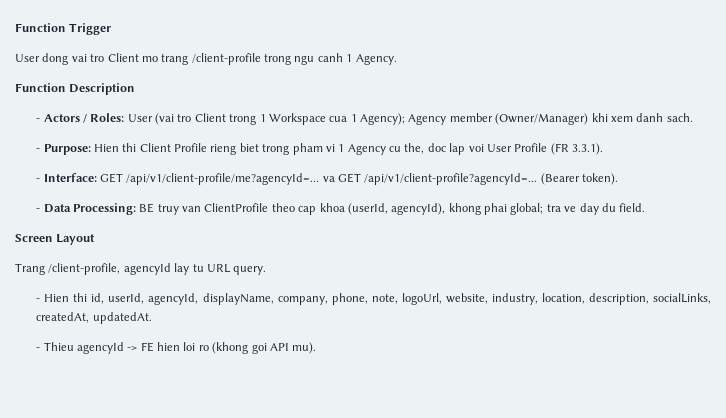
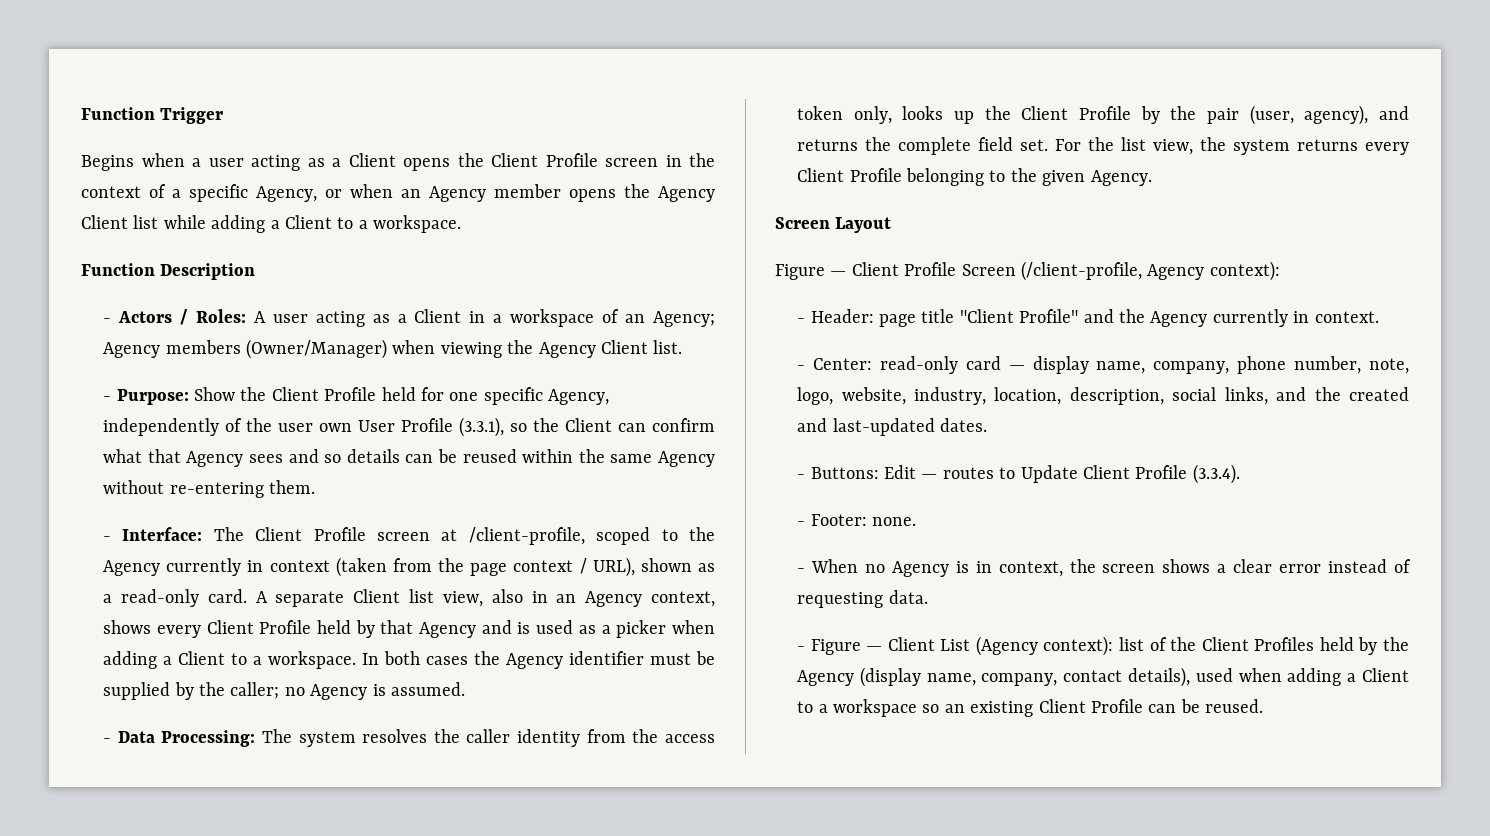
- User dong vai tro Client mo trang /client-profile trong ngu canh 1 Agency.
+ Begins when a user acting as a Client opens the Client Profile screen in the context of a specific Agency, or when an Agency member opens the Agency Client list while adding a Client to a workspace.
- - Actors / Roles: User (vai tro Client trong 1 Workspace cua 1 Agency); Agency member (Owner/Manager) khi xem danh sach.
- - Purpose: Hien thi Client Profile rieng biet trong pham vi 1 Agency cu the, doc lap voi User Profile (FR 3.3.1).
- - Interface: GET /api/v1/client-profile/me?agencyId=... va GET /api/v1/client-profile?agencyId=... (Bearer token).
- - Data Processing: BE truy van ClientProfile theo cap khoa (userId, agencyId), khong phai global; tra ve day du field.
+ - Actors / Roles: A user acting as a Client in a workspace of an Agency; Agency members (Owner/Manager) when viewing the Agency Client list.
+ - Purpose: Show the Client Profile held for one specific Agency, independently of the user own User Profile (3.3.1), so the Client can confirm what that Agency sees and so details can be reused within the same Agency without re-entering them.
+ - Interface: The Client Profile screen at /client-profile, scoped to the Agency currently in context (taken from the page context / URL), shown as a read-only card. A separate Client list view, also in an Agency context, shows every Client Profile held by that Agency and is used as a picker when adding a Client to a workspace. In both cases the Agency identifier must be supplied by the caller; no Agency is assumed.
+ - Data Processing: The system resolves the caller identity from the access token only, looks up the Client Profile by the pair (user, agency), and returns the complete field set. For the list view, the system returns every Client Profile belonging to the given Agency.
  Screen Layout
- Trang /client-profile, agencyId lay tu URL query.
- - Hien thi id, userId, agencyId, displayName, company, phone, note, logoUrl, website, industry, location, description, socialLinks, createdAt, updatedAt.
- - Thieu agencyId -> FE hien loi ro (khong goi API mu).
+ Figure — Client Profile Screen (/client-profile, Agency context):
+ - Header: page title "Client Profile" and the Agency currently in context.
+ - Center: read-only card — display name, company, phone number, note, logo, website, industry, location, description, social links, and the created and last-updated dates.
+ - Buttons: Edit — routes to Update Client Profile (3.3.4).
+ - Footer: none.
+ - When no Agency is in context, the screen shows a clear error instead of requesting data.
+ - Figure — Client List (Agency context): list of the Client Profiles held by the Agency (display name, company, contact details), used when adding a Client to a workspace so an existing Client Profile can be reused.

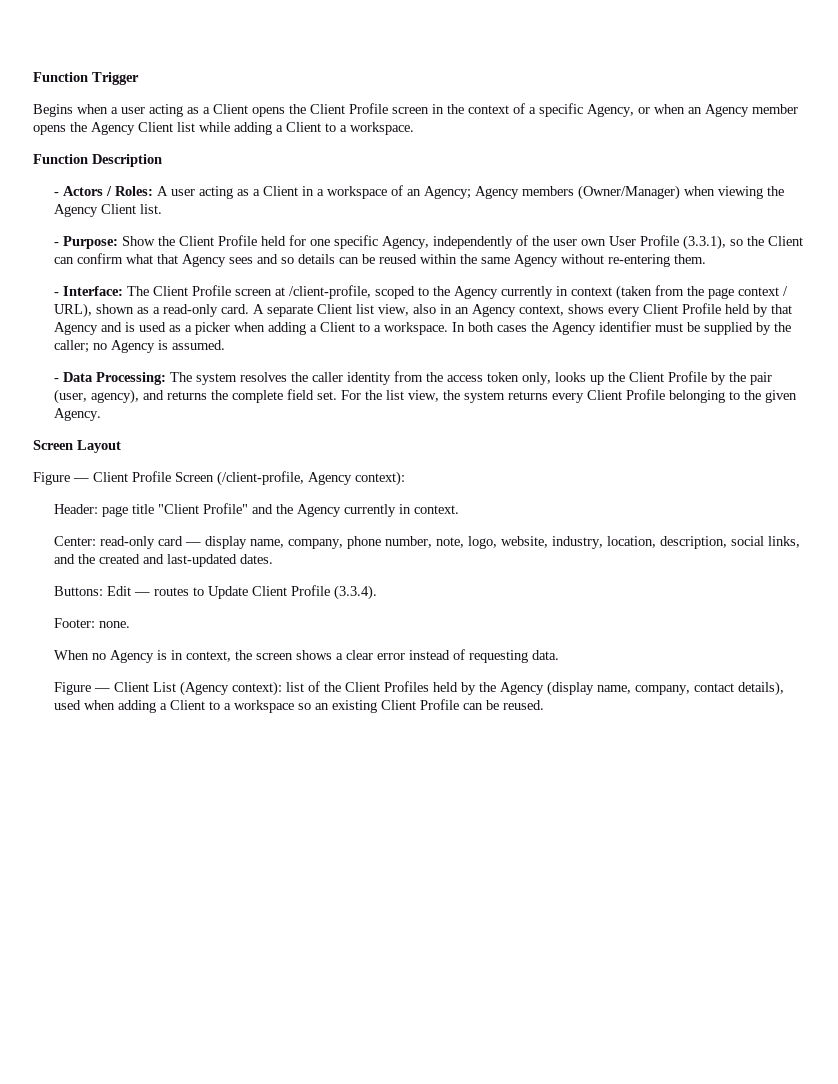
- - Header: page title "Client Profile" and the Agency currently in context.
+ Header: page title "Client Profile" and the Agency currently in context.
- - Center: read-only card — display name, company, phone number, note, logo, website, industry, location, description, social links, and the created and last-updated dates.
+ Center: read-only card — display name, company, phone number, note, logo, website, industry, location, description, social links, and the created and last-updated dates.
- - Buttons: Edit — routes to Update Client Profile (3.3.4).
+ Buttons: Edit — routes to Update Client Profile (3.3.4).
- - Footer: none.
+ Footer: none.
- - When no Agency is in context, the screen shows a clear error instead of requesting data.
+ When no Agency is in context, the screen shows a clear error instead of requesting data.
- - Figure — Client List (Agency context): list of the Client Profiles held by the Agency (display name, company, contact details), used when adding a Client to a workspace so an existing Client Profile can be reused.
+ Figure — Client List (Agency context): list of the Client Profiles held by the Agency (display name, company, contact details), used when adding a Client to a workspace so an existing Client Profile can be reused.

